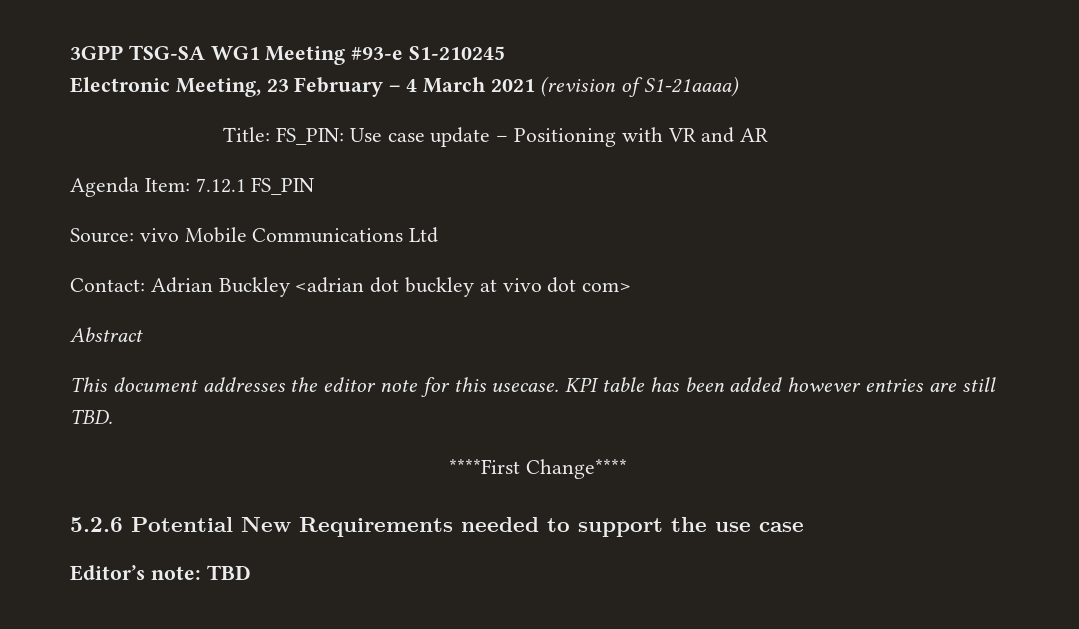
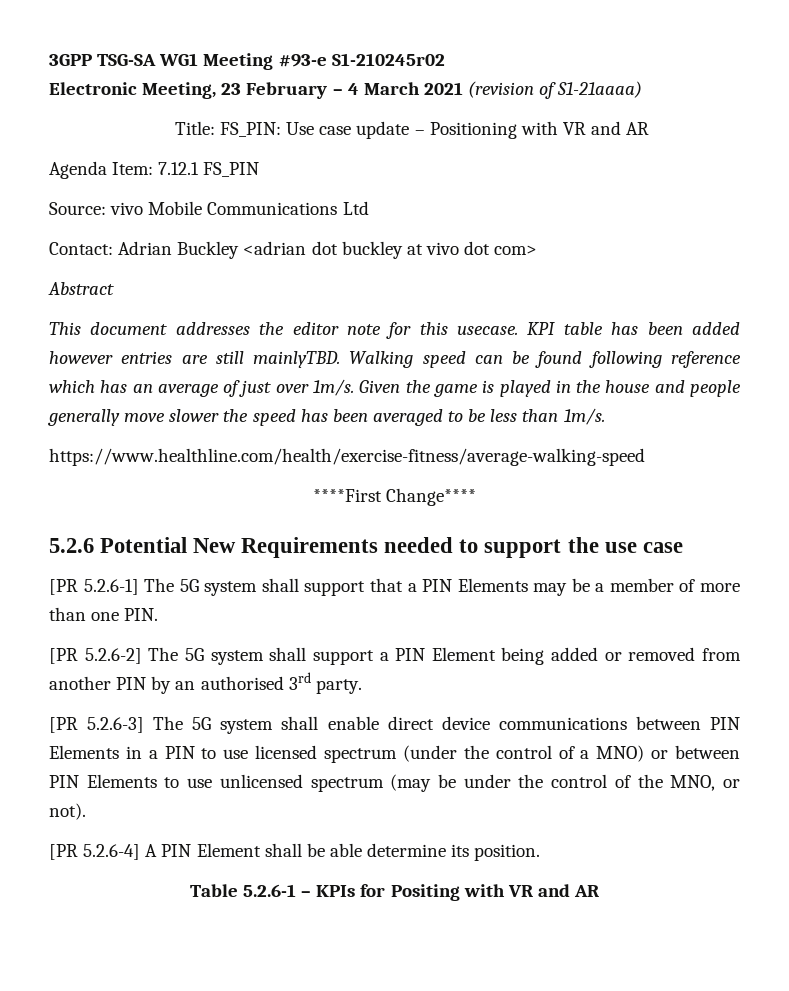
- 3GPP TSG-SA WG1 Meeting #93-e S1-210245
+ 3GPP TSG-SA WG1 Meeting #93-e S1-210245r02
- KPI table has been added however entries are still TBD.
+ KPI table has been added however entries are still mainlyTBD. Walking speed can be found following reference which has an average of just over 1m/s. Given the game is played in the house and people generally move slower the speed has been averaged to be less than 1m/s.
+ https://www.healthline.com/health/exercise-fitness/average-walking-speed
- Editor’s note: TBD
+ [PR 5.2.6-1] The 5G system shall support that a PIN Elements may be a member of more than one PIN.
+ [PR 5.2.6-2] The 5G system shall support a PIN Element being added or removed from another PIN by an authorised 3rd party.
+ [PR 5.2.6-3] The 5G system shall enable direct device communications between PIN Elements in a PIN to use licensed spectrum (under the control of a MNO) or between PIN Elements to use unlicensed spectrum (may be under the control of the MNO, or not).
+ [PR 5.2.6-4] A PIN Element shall be able determine its position.
+ Table 5.2.6-1 – KPIs for Positing with VR and AR

